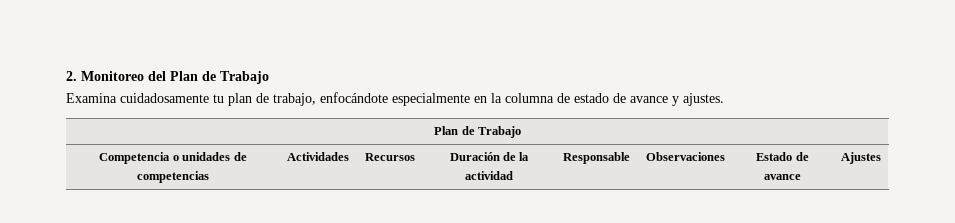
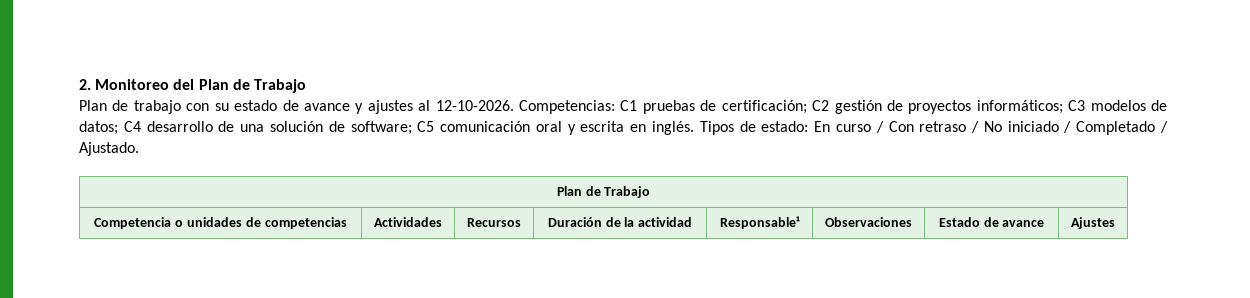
- Examina cuidadosamente tu plan de trabajo, enfocándote especialmente en la columna de estado de avance y ajustes.
+ Plan de trabajo con su estado de avance y ajustes al 12-10-2026. Competencias: C1 pruebas de certificación; C2 gestión de proyectos informáticos; C3 modelos de datos; C4 desarrollo de una solución de software; C5 comunicación oral y escrita en inglés. Tipos de estado: En curso / Con retraso / No iniciado / Completado / Ajustado.
- Competencia o unidades de competencias | Actividades | Recursos | Duración de la actividad | Responsable | Observaciones | Estado de avance | Ajustes
+ Competencia o unidades de competencias | Actividades | Recursos | Duración de la actividad | Responsable¹ | Observaciones | Estado de avance | Ajustes

